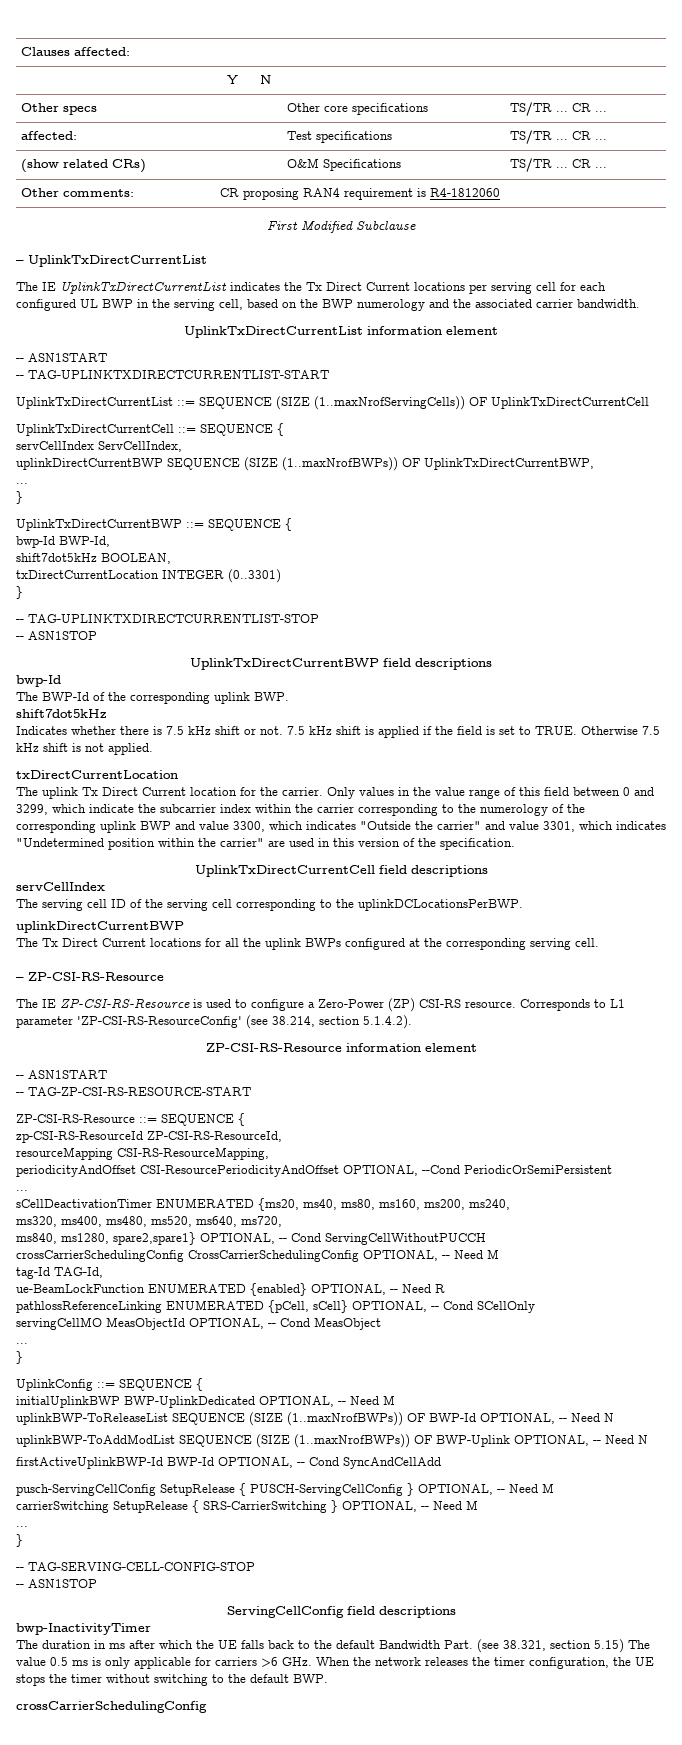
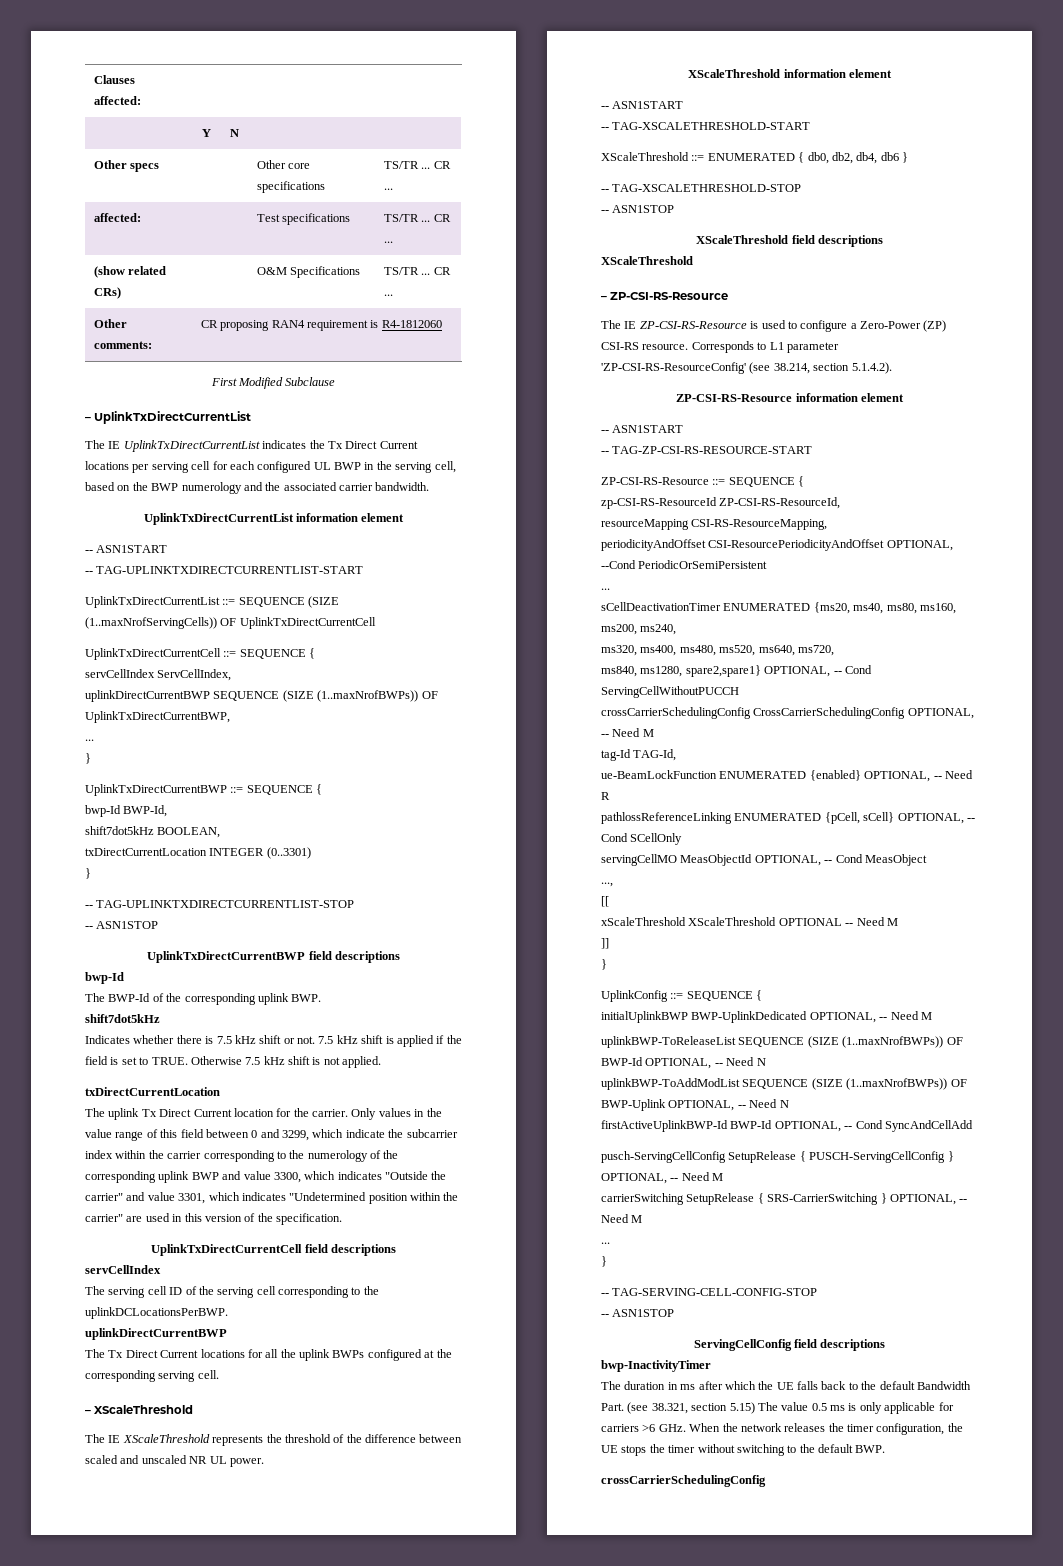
+ – XScaleThreshold
+ The IE XScaleThreshold represents the threshold of the difference between scaled and unscaled NR UL power.
+ XScaleThreshold information element
+ -- ASN1START
+ -- TAG-XSCALETHRESHOLD-START
+ XScaleThreshold ::= ENUMERATED { db0, db2, db4, db6 }
+ -- TAG-XSCALETHRESHOLD-STOP
+ -- ASN1STOP
+ XScaleThreshold field descriptions
+ XScaleThreshold
  servingCellMO MeasObjectId OPTIONAL, -- Cond MeasObject
- ...
+ ...,
+ [[
+ xScaleThreshold XScaleThreshold OPTIONAL -- Need M
+ ]]

